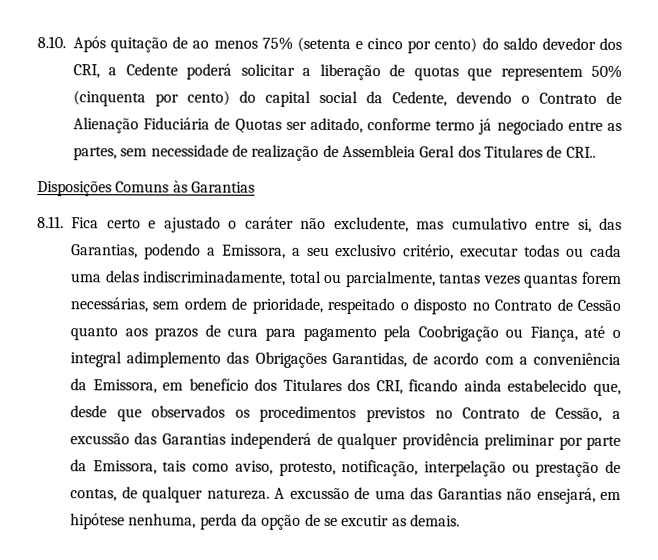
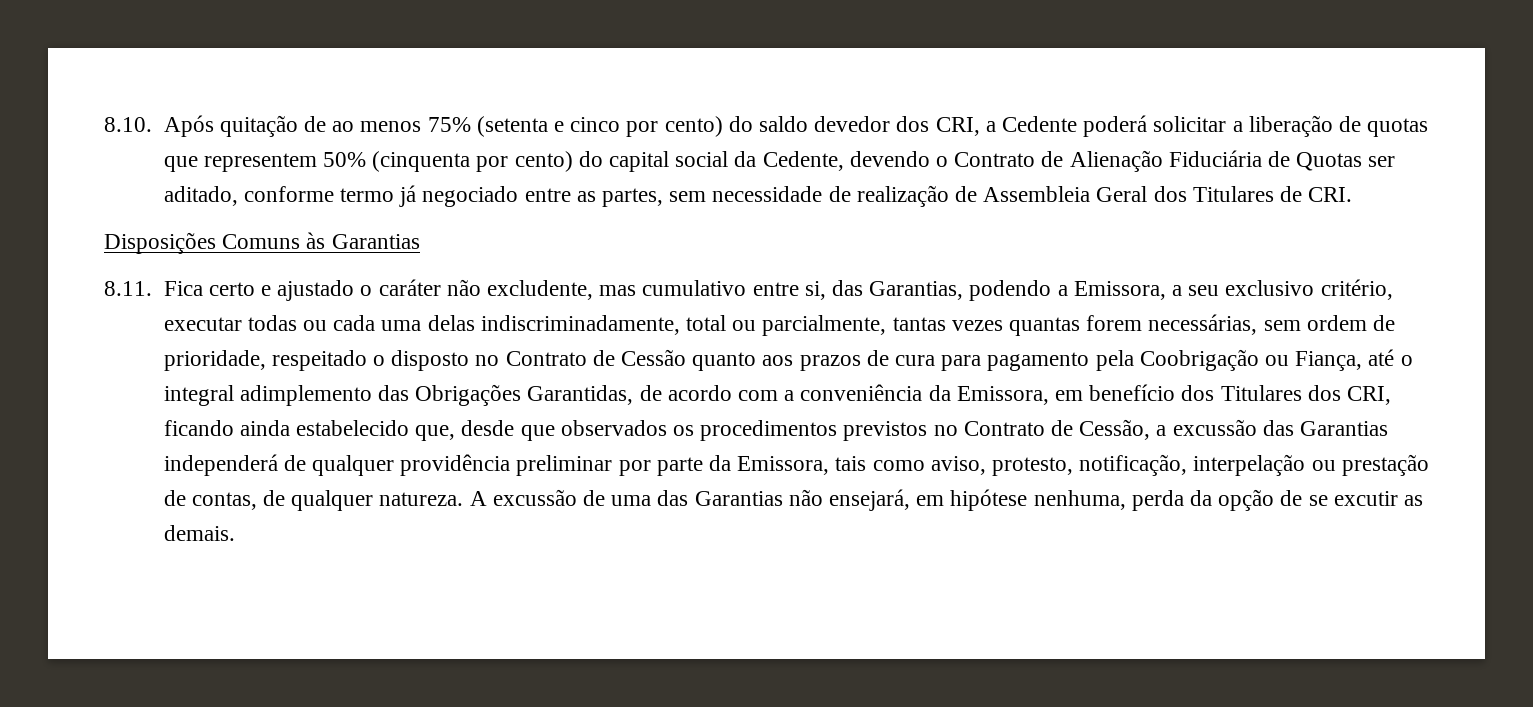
- 8.10. Após quitação de ao menos 75% (setenta e cinco por cento) do saldo devedor dos CRI, a Cedente poderá solicitar a liberação de quotas que representem 50% (cinquenta por cento) do capital social da Cedente, devendo o Contrato de Alienação Fiduciária de Quotas ser aditado, conforme termo já negociado entre as partes, sem necessidade de realização de Assembleia Geral dos Titulares de CRI..
+ 8.10. Após quitação de ao menos 75% (setenta e cinco por cento) do saldo devedor dos CRI, a Cedente poderá solicitar a liberação de quotas que representem 50% (cinquenta por cento) do capital social da Cedente, devendo o Contrato de Alienação Fiduciária de Quotas ser aditado, conforme termo já negociado entre as partes, sem necessidade de realização de Assembleia Geral dos Titulares de CRI.

